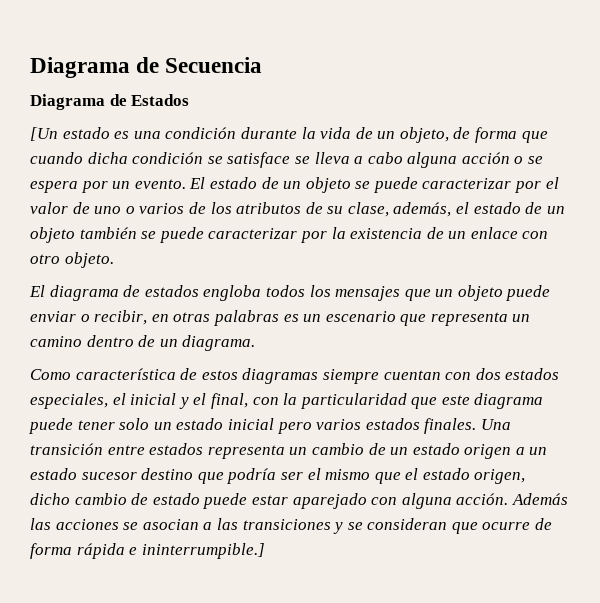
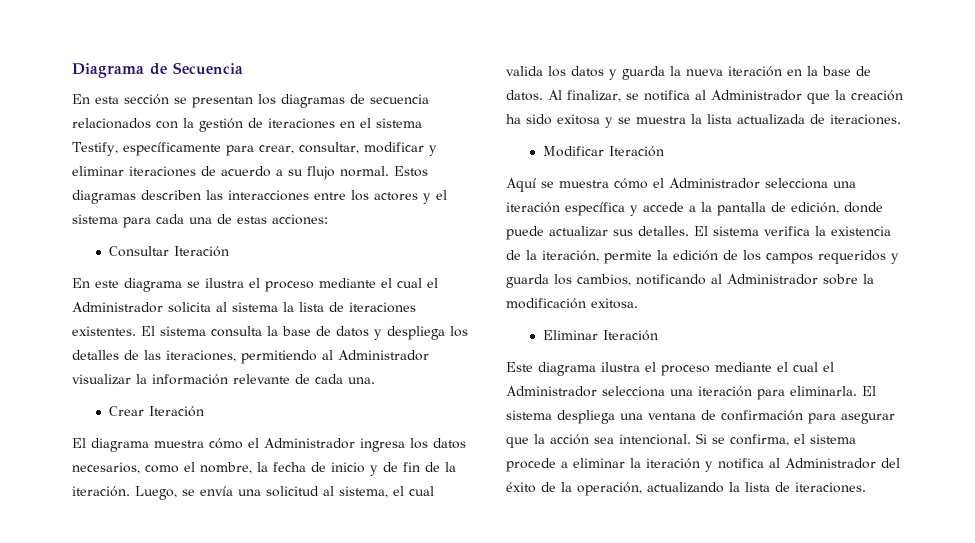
- Diagrama de Estados
- [Un estado es una condición durante la vida de un objeto, de forma que cuando dicha condición se satisface se lleva a cabo alguna acción o se espera por un evento. El estado de un objeto se puede caracterizar por el valor de uno o varios de los atributos de su clase, además, el estado de un objeto también se puede caracterizar por la existencia de un enlace con otro objeto.
- El diagrama de estados engloba todos los mensajes que un objeto puede enviar o recibir, en otras palabras es un escenario que representa un camino dentro de un diagrama.
- Como característica de estos diagramas siempre cuentan con dos estados especiales, el inicial y el final, con la particularidad que este diagrama puede tener solo un estado inicial pero varios estados finales. Una transición entre estados representa un cambio de un estado origen a un estado sucesor destino que podría ser el mismo que el estado origen, dicho cambio de estado puede estar aparejado con alguna acción. Además las acciones se asocian a las transiciones y se consideran que ocurre de forma rápida e ininterrumpible.]
+ En esta sección se presentan los diagramas de secuencia relacionados con la gestión de iteraciones en el sistema Testify, específicamente para crear, consultar, modificar y eliminar iteraciones de acuerdo a su flujo normal. Estos diagramas describen las interacciones entre los actores y el sistema para cada una de estas acciones:
+ Consultar Iteración
+ En este diagrama se ilustra el proceso mediante el cual el Administrador solicita al sistema la lista de iteraciones existentes. El sistema consulta la base de datos y despliega los detalles de las iteraciones, permitiendo al Administrador visualizar la información relevante de cada una.
+ Crear Iteración
+ El diagrama muestra cómo el Administrador ingresa los datos necesarios, como el nombre, la fecha de inicio y de fin de la iteración. Luego, se envía una solicitud al sistema, el cual valida los datos y guarda la nueva iteración en la base de datos. Al finalizar, se notifica al Administrador que la creación ha sido exitosa y se muestra la lista actualizada de iteraciones.
+ Modificar Iteración
+ Aquí se muestra cómo el Administrador selecciona una iteración específica y accede a la pantalla de edición, donde puede actualizar sus detalles. El sistema verifica la existencia de la iteración, permite la edición de los campos requeridos y guarda los cambios, notificando al Administrador sobre la modificación exitosa.
+ Eliminar Iteración
+ Este diagrama ilustra el proceso mediante el cual el Administrador selecciona una iteración para eliminarla. El sistema despliega una ventana de confirmación para asegurar que la acción sea intencional. Si se confirma, el sistema procede a eliminar la iteración y notifica al Administrador del éxito de la operación, actualizando la lista de iteraciones.

